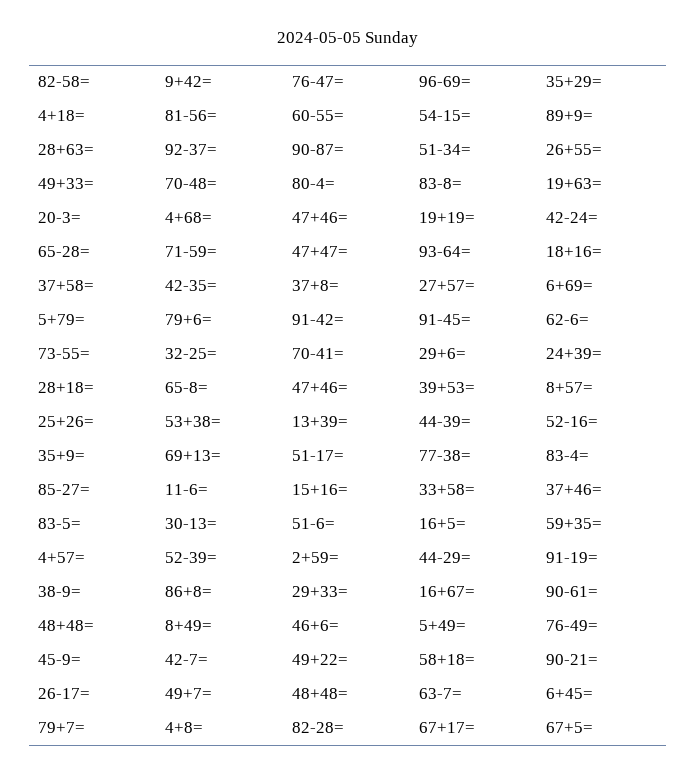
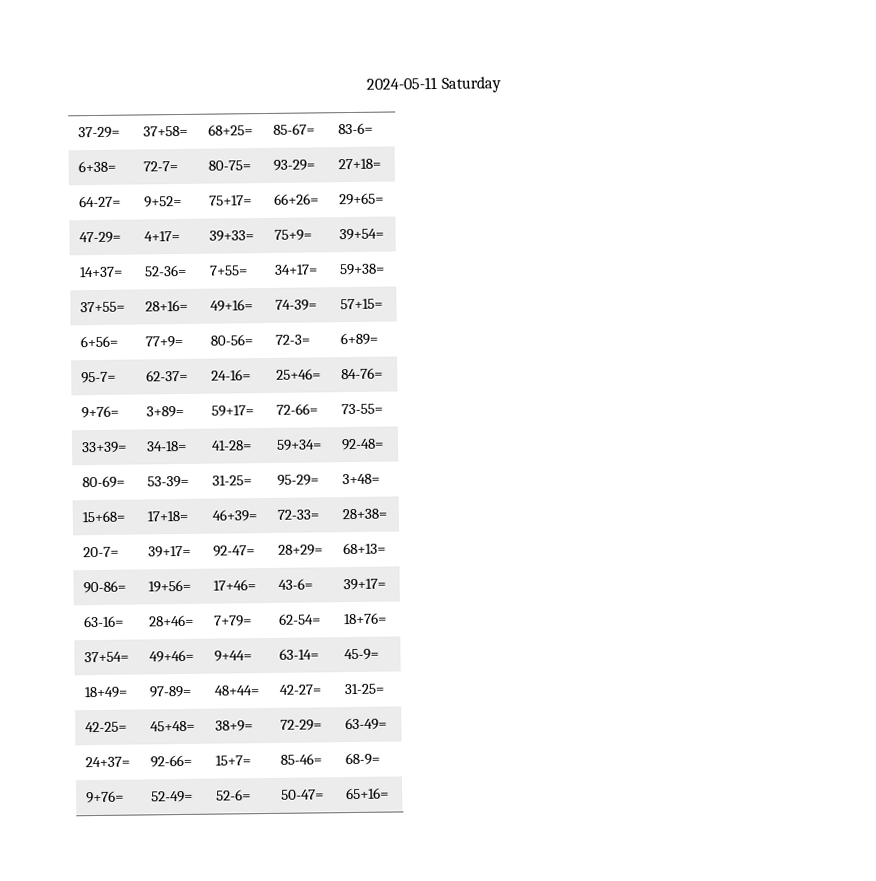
- 2024-05-05 Sunday
- 82-58= | 9+42= | 76-47= | 96-69= | 35+29=
- 4+18= | 81-56= | 60-55= | 54-15= | 89+9=
- 28+63= | 92-37= | 90-87= | 51-34= | 26+55=
- 49+33= | 70-48= | 80-4= | 83-8= | 19+63=
- 20-3= | 4+68= | 47+46= | 19+19= | 42-24=
- 65-28= | 71-59= | 47+47= | 93-64= | 18+16=
- 37+58= | 42-35= | 37+8= | 27+57= | 6+69=
- 5+79= | 79+6= | 91-42= | 91-45= | 62-6=
- 73-55= | 32-25= | 70-41= | 29+6= | 24+39=
- 28+18= | 65-8= | 47+46= | 39+53= | 8+57=
- 25+26= | 53+38= | 13+39= | 44-39= | 52-16=
- 35+9= | 69+13= | 51-17= | 77-38= | 83-4=
- 85-27= | 11-6= | 15+16= | 33+58= | 37+46=
- 83-5= | 30-13= | 51-6= | 16+5= | 59+35=
- 4+57= | 52-39= | 2+59= | 44-29= | 91-19=
- 38-9= | 86+8= | 29+33= | 16+67= | 90-61=
- 48+48= | 8+49= | 46+6= | 5+49= | 76-49=
- 45-9= | 42-7= | 49+22= | 58+18= | 90-21=
- 26-17= | 49+7= | 48+48= | 63-7= | 6+45=
- 79+7= | 4+8= | 82-28= | 67+17= | 67+5=
+ 2024-05-11 Saturday
+ 37-29= | 37+58= | 68+25= | 85-67= | 83-6=
+ 6+38= | 72-7= | 80-75= | 93-29= | 27+18=
+ 64-27= | 9+52= | 75+17= | 66+26= | 29+65=
+ 47-29= | 4+17= | 39+33= | 75+9= | 39+54=
+ 14+37= | 52-36= | 7+55= | 34+17= | 59+38=
+ 37+55= | 28+16= | 49+16= | 74-39= | 57+15=
+ 6+56= | 77+9= | 80-56= | 72-3= | 6+89=
+ 95-7= | 62-37= | 24-16= | 25+46= | 84-76=
+ 9+76= | 3+89= | 59+17= | 72-66= | 73-55=
+ 33+39= | 34-18= | 41-28= | 59+34= | 92-48=
+ 80-69= | 53-39= | 31-25= | 95-29= | 3+48=
+ 15+68= | 17+18= | 46+39= | 72-33= | 28+38=
+ 20-7= | 39+17= | 92-47= | 28+29= | 68+13=
+ 90-86= | 19+56= | 17+46= | 43-6= | 39+17=
+ 63-16= | 28+46= | 7+79= | 62-54= | 18+76=
+ 37+54= | 49+46= | 9+44= | 63-14= | 45-9=
+ 18+49= | 97-89= | 48+44= | 42-27= | 31-25=
+ 42-25= | 45+48= | 38+9= | 72-29= | 63-49=
+ 24+37= | 92-66= | 15+7= | 85-46= | 68-9=
+ 9+76= | 52-49= | 52-6= | 50-47= | 65+16=

